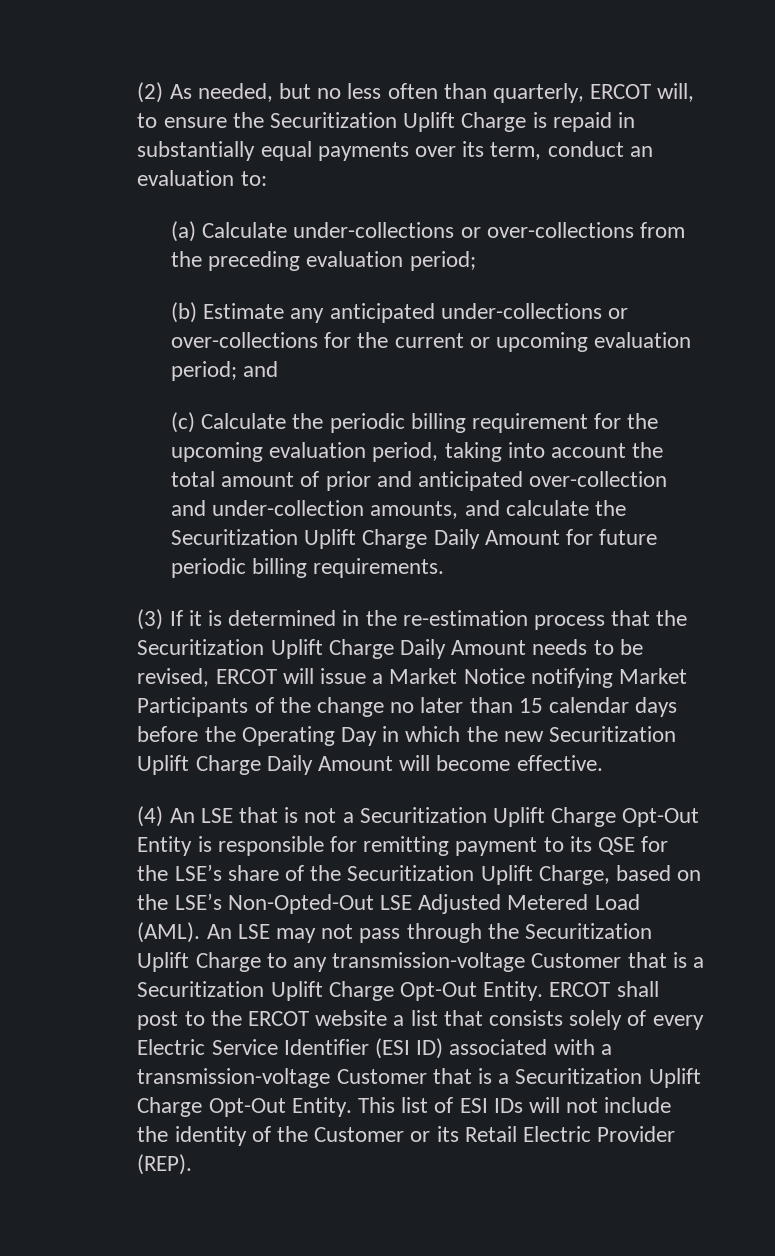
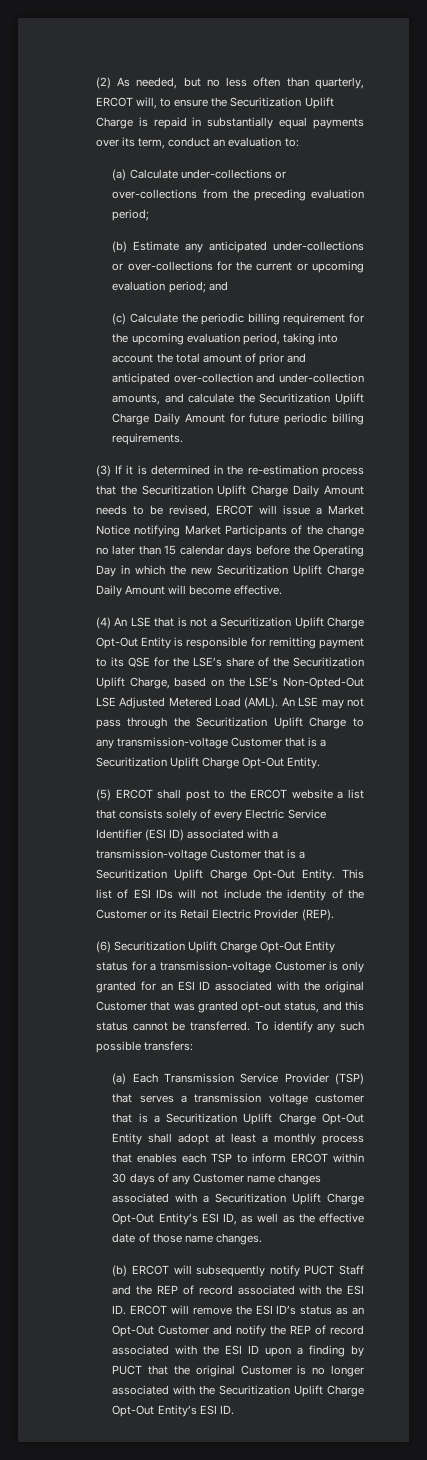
- An LSE may not pass through the Securitization Uplift Charge to any transmission-voltage Customer that is a Securitization Uplift Charge Opt-Out Entity. ERCOT shall post to the ERCOT website a list that consists solely of every Electric Service Identifier (ESI ID) associated with a transmission-voltage Customer that is a Securitization Uplift Charge Opt-Out Entity.
+ An LSE may not pass through the Securitization Uplift Charge to any transmission-voltage Customer that is a Securitization Uplift Charge Opt-Out Entity.
+ (5) ERCOT shall post to the ERCOT website a list that consists solely of every Electric Service Identifier (ESI ID) associated with a transmission-voltage Customer that is a Securitization Uplift Charge Opt-Out Entity.
+ (6) Securitization Uplift Charge Opt-Out Entity status for a transmission-voltage Customer is only granted for an ESI ID associated with the original Customer that was granted opt-out status, and this status cannot be transferred. To identify any such possible transfers:
+ (a) Each Transmission Service Provider (TSP) that serves a transmission voltage customer that is a Securitization Uplift Charge Opt-Out Entity shall adopt at least a monthly process that enables each TSP to inform ERCOT within 30 days of any Customer name changes associated with a Securitization Uplift Charge Opt-Out Entity’s ESI ID, as well as the effective date of those name changes.
+ (b) ERCOT will subsequently notify PUCT Staff and the REP of record associated with the ESI ID. ERCOT will remove the ESI ID’s status as an Opt-Out Customer and notify the REP of record associated with the ESI ID upon a finding by PUCT that the original Customer is no longer associated with the Securitization Uplift Charge Opt-Out Entity’s ESI ID.

